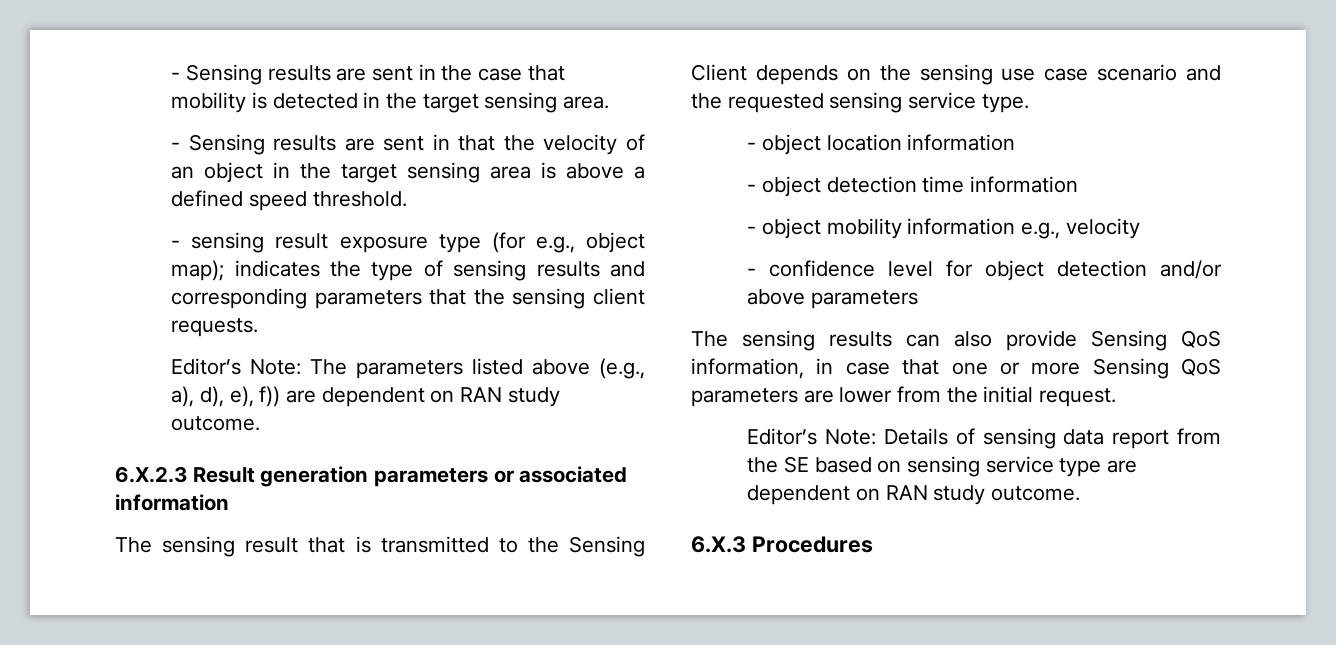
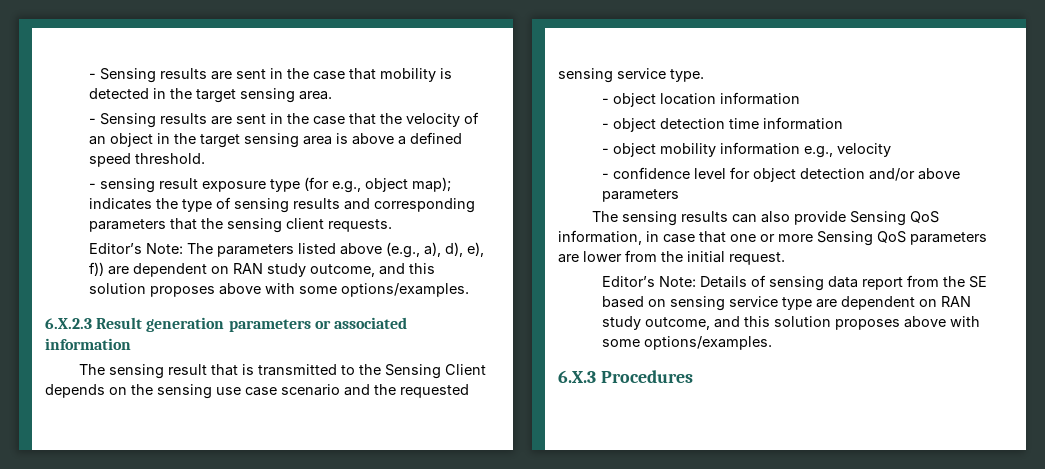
- - Sensing results are sent in that the velocity of an object in the target sensing area is above a defined speed threshold.
+ - Sensing results are sent in the case that the velocity of an object in the target sensing area is above a defined speed threshold.
- Editor’s Note: The parameters listed above (e.g., a), d), e), f)) are dependent on RAN study outcome.
+ Editor’s Note: The parameters listed above (e.g., a), d), e), f)) are dependent on RAN study outcome, and this solution proposes above with some options/examples.
- Editor’s Note: Details of sensing data report from the SE based on sensing service type are dependent on RAN study outcome.
+ Editor’s Note: Details of sensing data report from the SE based on sensing service type are dependent on RAN study outcome, and this solution proposes above with some options/examples.

